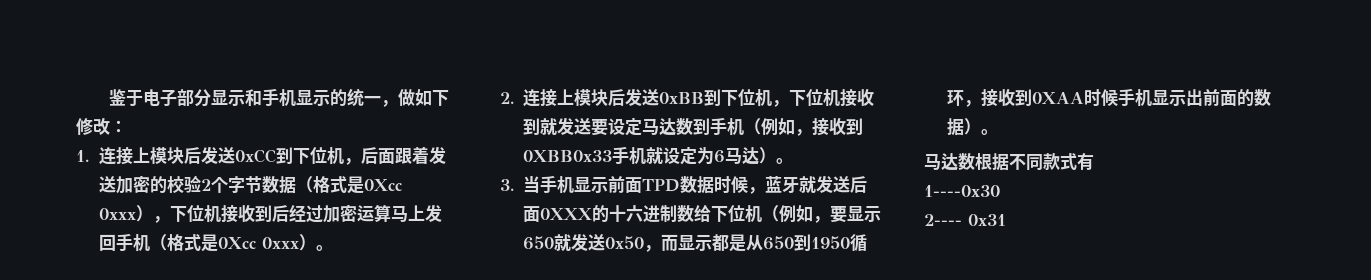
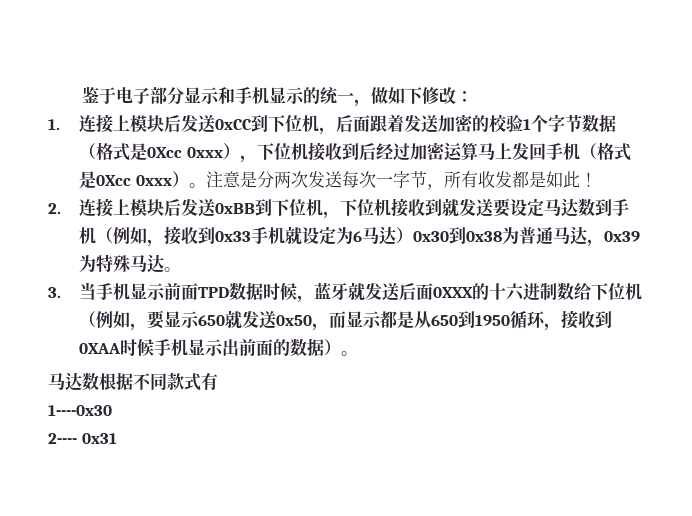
- 1.连接上模块后发送0xCC到下位机，后面跟着发送加密的校验2个字节数据（格式是0Xcc 0xxx），下位机接收到后经过加密运算马上发回手机（格式是0Xcc 0xxx）。
+ 1.连接上模块后发送0xCC到下位机，后面跟着发送加密的校验1个字节数据（格式是0Xcc 0xxx），下位机接收到后经过加密运算马上发回手机（格式是0Xcc 0xxx）。注意是分两次发送每次一字节，所有收发都是如此！
- 2.连接上模块后发送0xBB到下位机，下位机接收到就发送要设定马达数到手机（例如，接收到0XBB0x33手机就设定为6马达）。
+ 2.连接上模块后发送0xBB到下位机，下位机接收到就发送要设定马达数到手机（例如，接收到0x33手机就设定为6马达）0x30到0x38为普通马达，0x39为特殊马达。

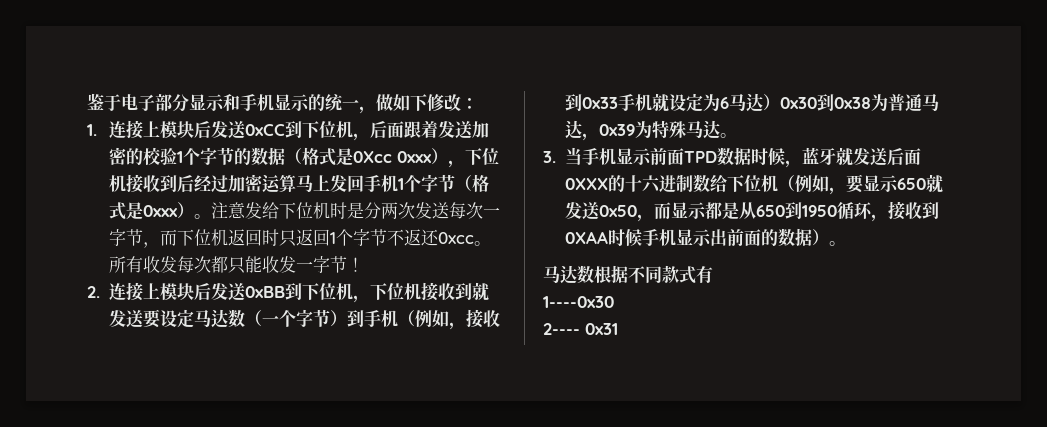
- 1.连接上模块后发送0xCC到下位机，后面跟着发送加密的校验1个字节数据（格式是0Xcc 0xxx），下位机接收到后经过加密运算马上发回手机（格式是0Xcc 0xxx）。
+ 1.连接上模块后发送0xCC到下位机，后面跟着发送加密的校验1个字节的数据（格式是0Xcc 0xxx），下位机接收到后经过加密运算马上发回手机1个字节（格式是0xxx）。
- 注意是分两次发送每次一字节，所有收发都是如此！
+ 注意发给下位机时是分两次发送每次一字节，而下位机返回时只返回1个字节不返还0xcc。所有收发每次都只能收发一字节！
- 2.连接上模块后发送0xBB到下位机，下位机接收到就发送要设定马达数到手机（例如，接收到0x33手机就设定为6马达）0x30到0x38为普通马达，0x39为特殊马达。
+ 2.连接上模块后发送0xBB到下位机，下位机接收到就发送要设定马达数（一个字节）到手机（例如，接收到0x33手机就设定为6马达）0x30到0x38为普通马达，0x39为特殊马达。

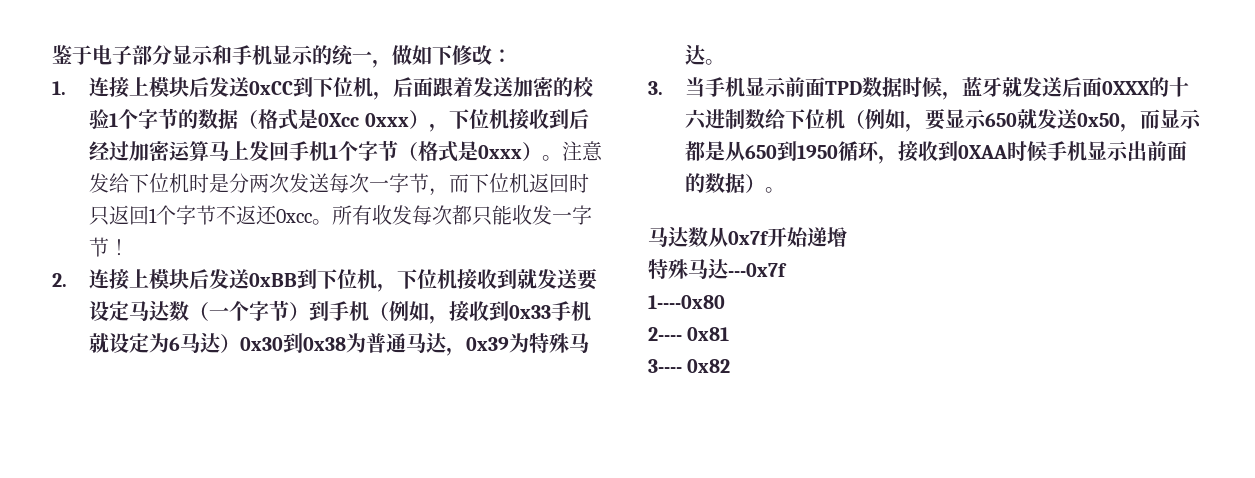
- 马达数根据不同款式有
- 1----0x30
- 2---- 0x31
+ 马达数从0x7f开始递增
+ 特殊马达---0x7f
+ 1----0x80
+ 2---- 0x81
+ 3---- 0x82

